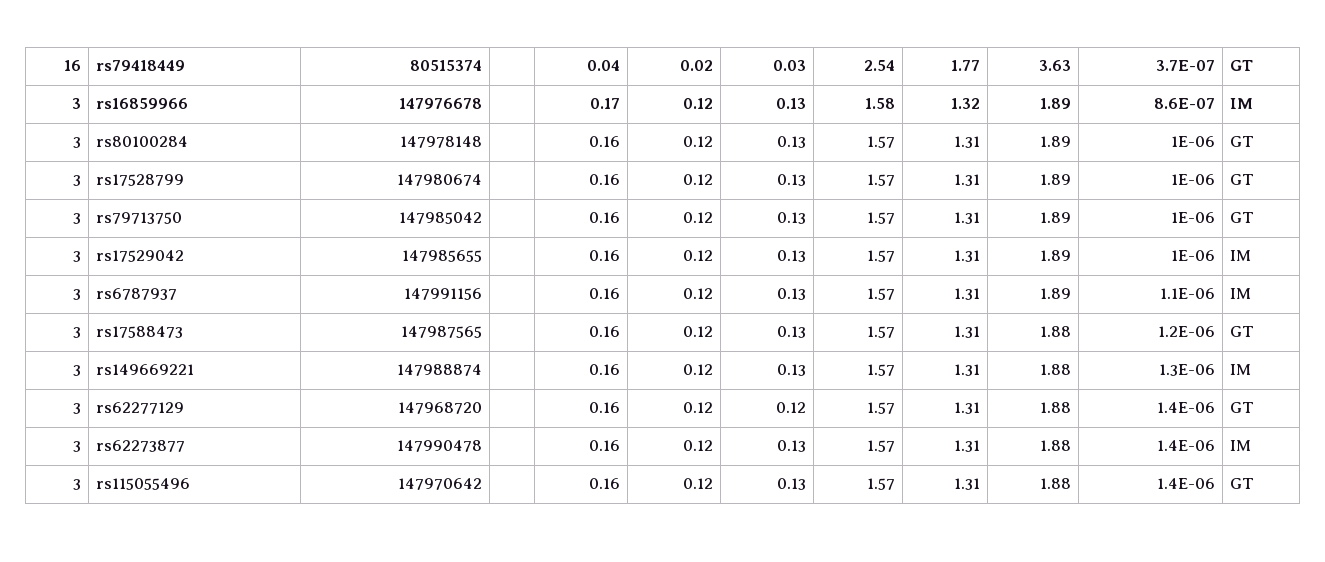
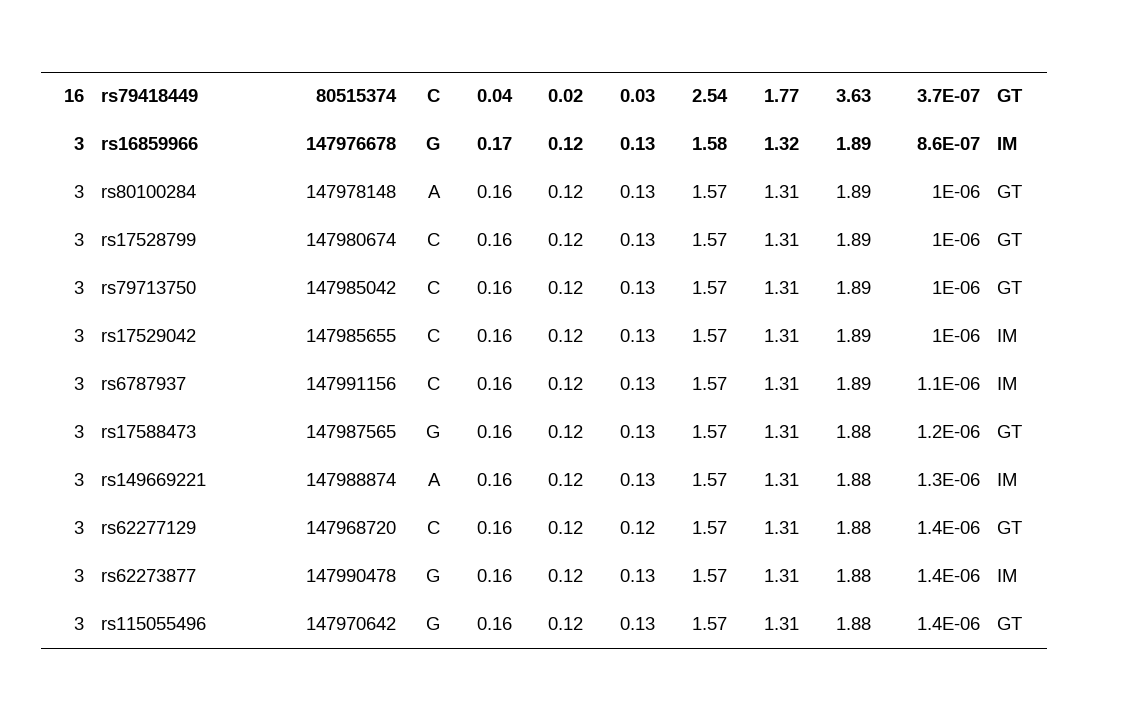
- 16 | rs79418449 | 80515374 | | 0.04 | 0.02 | 0.03 | 2.54 | 1.77 | 3.63 | 3.7E-07 | GT
+ 16 | rs79418449 | 80515374 | C | 0.04 | 0.02 | 0.03 | 2.54 | 1.77 | 3.63 | 3.7E-07 | GT
- 3 | rs16859966 | 147976678 | | 0.17 | 0.12 | 0.13 | 1.58 | 1.32 | 1.89 | 8.6E-07 | IM
+ 3 | rs16859966 | 147976678 | G | 0.17 | 0.12 | 0.13 | 1.58 | 1.32 | 1.89 | 8.6E-07 | IM
- 3 | rs80100284 | 147978148 | | 0.16 | 0.12 | 0.13 | 1.57 | 1.31 | 1.89 | 1E-06 | GT
+ 3 | rs80100284 | 147978148 | A | 0.16 | 0.12 | 0.13 | 1.57 | 1.31 | 1.89 | 1E-06 | GT
- 3 | rs17528799 | 147980674 | | 0.16 | 0.12 | 0.13 | 1.57 | 1.31 | 1.89 | 1E-06 | GT
+ 3 | rs17528799 | 147980674 | C | 0.16 | 0.12 | 0.13 | 1.57 | 1.31 | 1.89 | 1E-06 | GT
- 3 | rs79713750 | 147985042 | | 0.16 | 0.12 | 0.13 | 1.57 | 1.31 | 1.89 | 1E-06 | GT
+ 3 | rs79713750 | 147985042 | C | 0.16 | 0.12 | 0.13 | 1.57 | 1.31 | 1.89 | 1E-06 | GT
- 3 | rs17529042 | 147985655 | | 0.16 | 0.12 | 0.13 | 1.57 | 1.31 | 1.89 | 1E-06 | IM
+ 3 | rs17529042 | 147985655 | C | 0.16 | 0.12 | 0.13 | 1.57 | 1.31 | 1.89 | 1E-06 | IM
- 3 | rs6787937 | 147991156 | | 0.16 | 0.12 | 0.13 | 1.57 | 1.31 | 1.89 | 1.1E-06 | IM
+ 3 | rs6787937 | 147991156 | C | 0.16 | 0.12 | 0.13 | 1.57 | 1.31 | 1.89 | 1.1E-06 | IM
- 3 | rs17588473 | 147987565 | | 0.16 | 0.12 | 0.13 | 1.57 | 1.31 | 1.88 | 1.2E-06 | GT
+ 3 | rs17588473 | 147987565 | G | 0.16 | 0.12 | 0.13 | 1.57 | 1.31 | 1.88 | 1.2E-06 | GT
- 3 | rs149669221 | 147988874 | | 0.16 | 0.12 | 0.13 | 1.57 | 1.31 | 1.88 | 1.3E-06 | IM
+ 3 | rs149669221 | 147988874 | A | 0.16 | 0.12 | 0.13 | 1.57 | 1.31 | 1.88 | 1.3E-06 | IM
- 3 | rs62277129 | 147968720 | | 0.16 | 0.12 | 0.12 | 1.57 | 1.31 | 1.88 | 1.4E-06 | GT
+ 3 | rs62277129 | 147968720 | C | 0.16 | 0.12 | 0.12 | 1.57 | 1.31 | 1.88 | 1.4E-06 | GT
- 3 | rs62273877 | 147990478 | | 0.16 | 0.12 | 0.13 | 1.57 | 1.31 | 1.88 | 1.4E-06 | IM
+ 3 | rs62273877 | 147990478 | G | 0.16 | 0.12 | 0.13 | 1.57 | 1.31 | 1.88 | 1.4E-06 | IM
- 3 | rs115055496 | 147970642 | | 0.16 | 0.12 | 0.13 | 1.57 | 1.31 | 1.88 | 1.4E-06 | GT
+ 3 | rs115055496 | 147970642 | G | 0.16 | 0.12 | 0.13 | 1.57 | 1.31 | 1.88 | 1.4E-06 | GT

